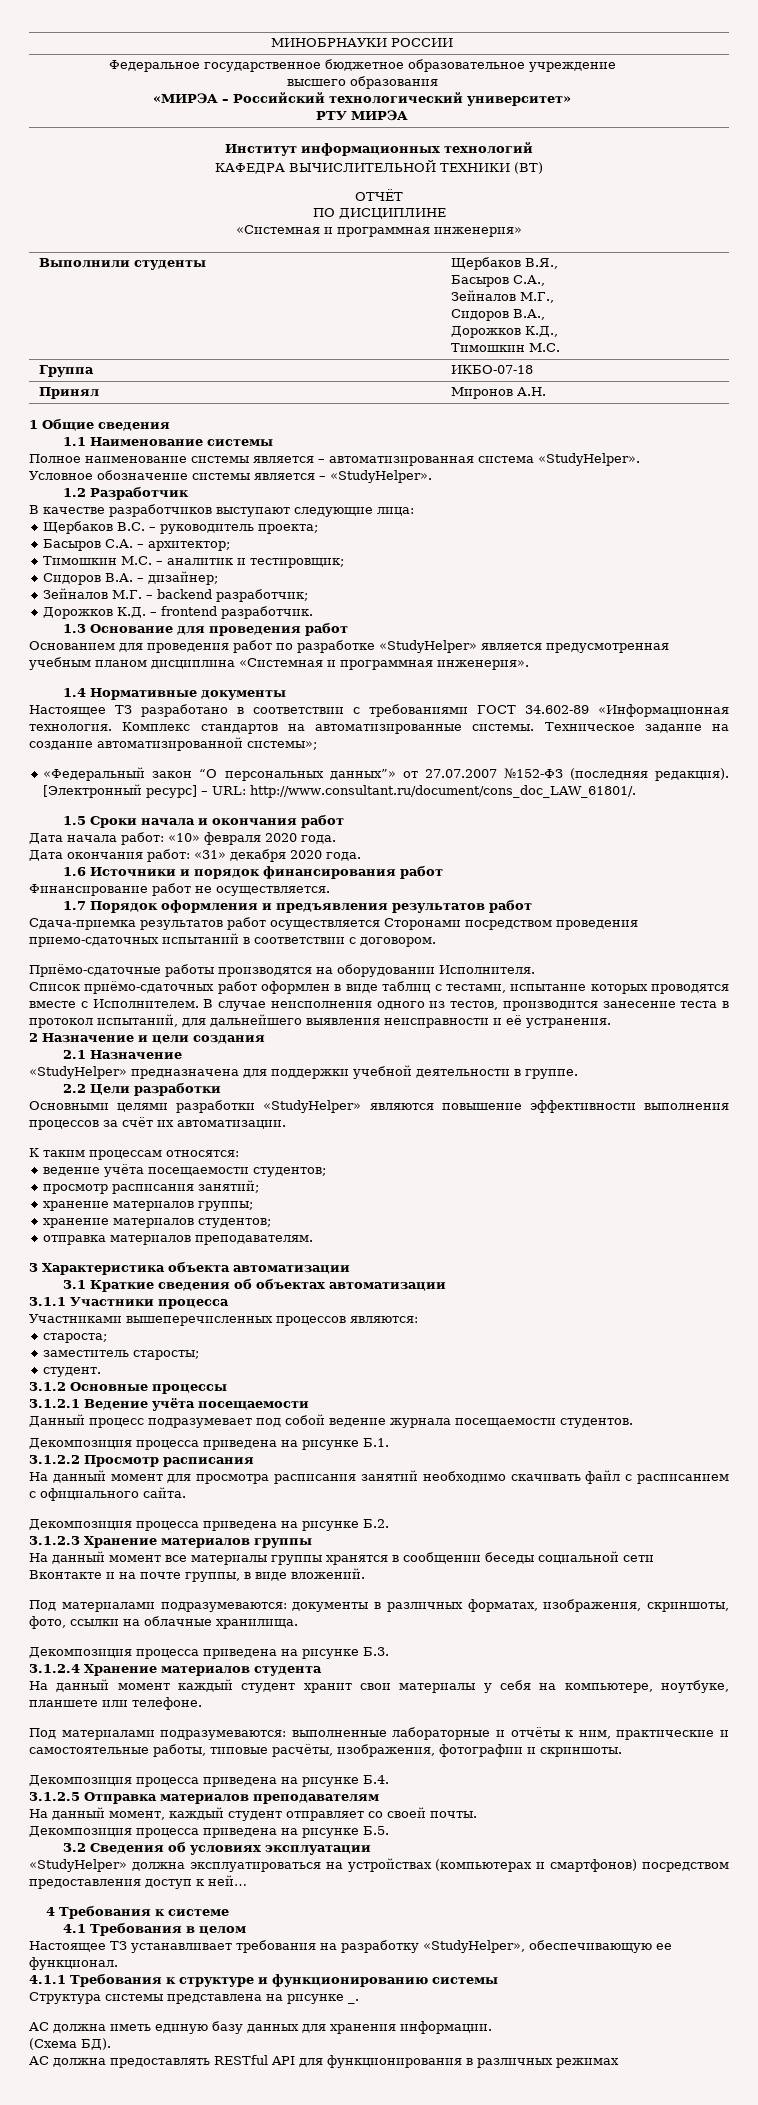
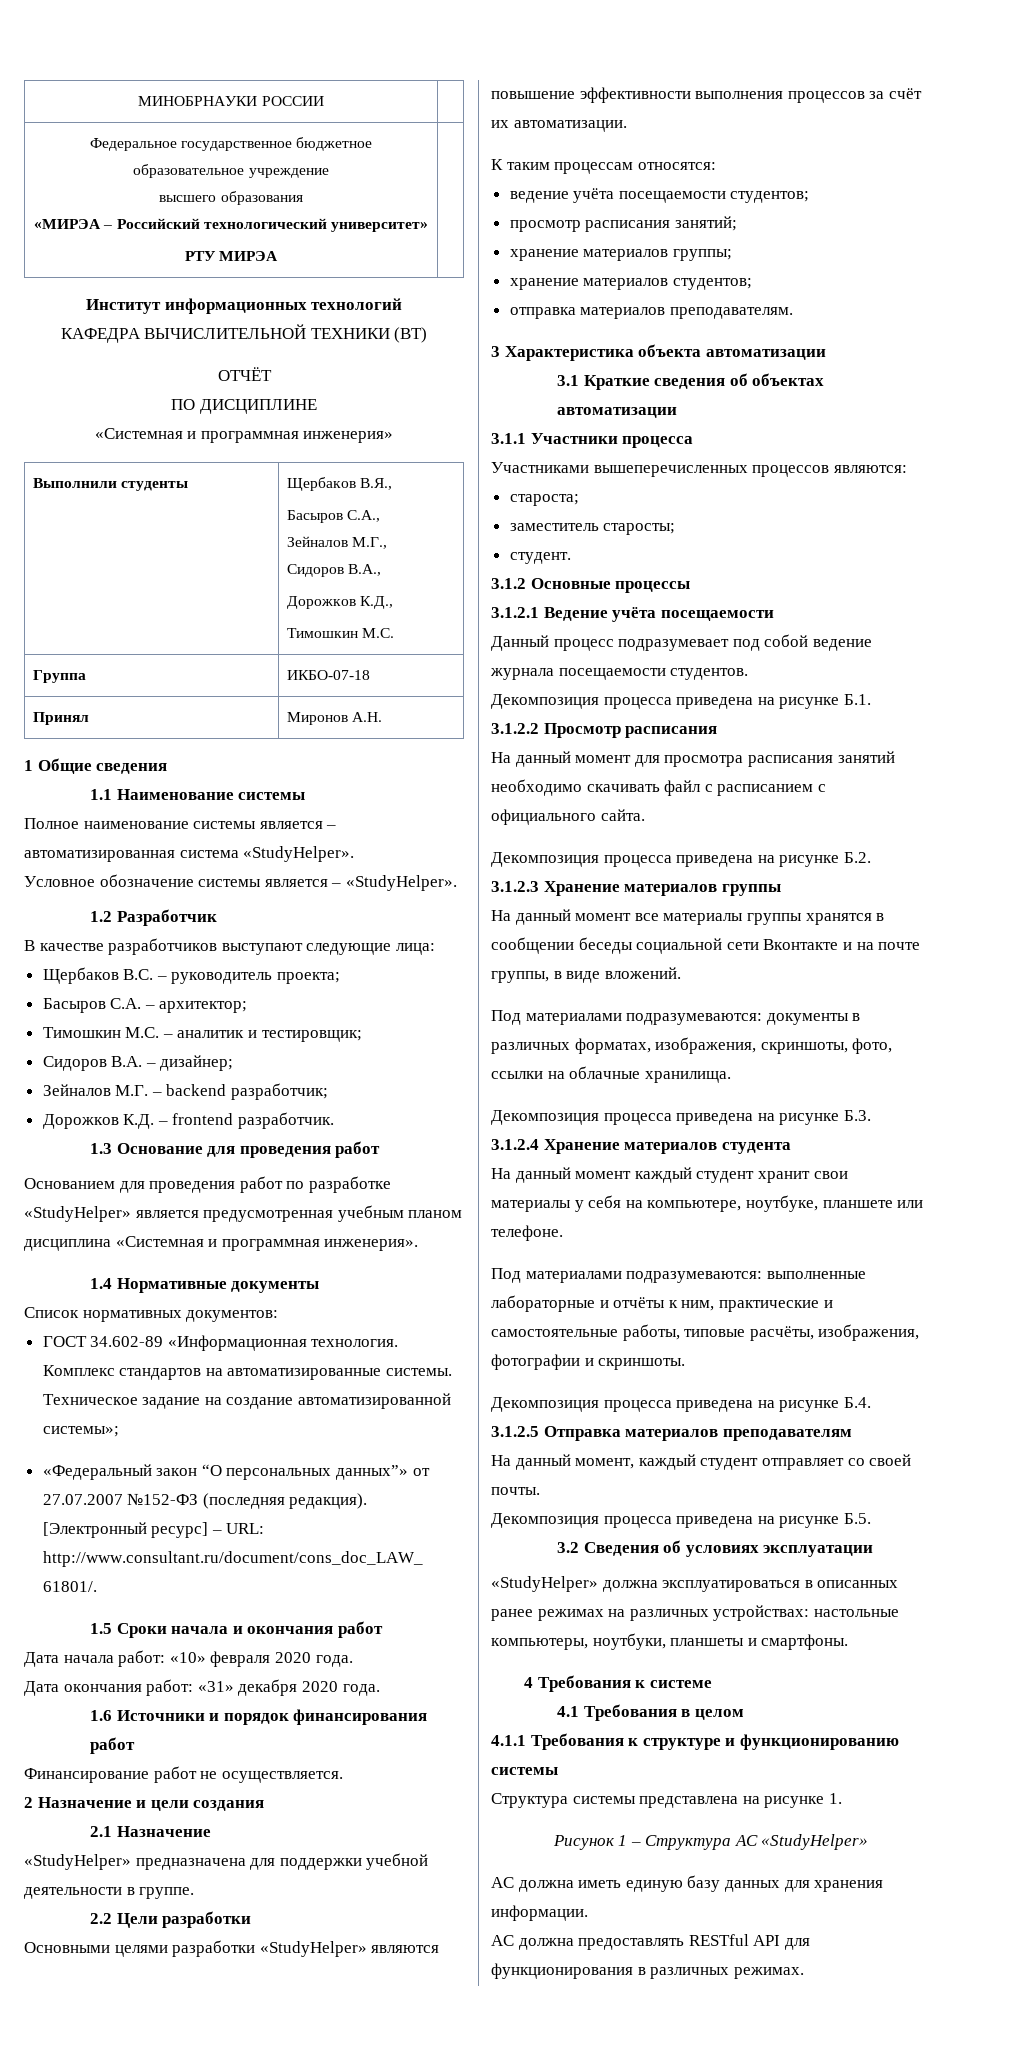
- Настоящее ТЗ разработано в соответствии с требованиями ГОСТ 34.602-89 «Информационная технология.
+ Список нормативных документов:
+ ГОСТ 34.602-89 «Информационная технология.
- 1.7 Порядок оформления и предъявления результатов работ
- Сдача-приемка результатов работ осуществляется Сторонами посредством проведения приемо-сдаточных испытаний в соответствии с договором.
- Приёмо-сдаточные работы производятся на оборудовании Исполнителя.
- Список приёмо-сдаточных работ оформлен в виде таблиц с тестами, испытание которых проводятся вместе с Исполнителем. В случае неисполнения одного из тестов, производится занесение теста в протокол испытаний, для дальнейшего выявления неисправности и её устранения.
- «StudyHelper» должна эксплуатироваться на устройствах (компьютерах и смартфонов) посредством предоставления доступ к ней…
+ «StudyHelper» должна эксплуатироваться в описанных ранее режимах на различных устройствах: настольные компьютеры, ноутбуки, планшеты и смартфоны.
- Настоящее ТЗ устанавливает требования на разработку «StudyHelper», обеспечивающую ее функционал.
- Структура системы представлена на рисунке _.
+ Структура системы представлена на рисунке 1.
+ Рисунок 1 – Структура АС «StudyHelper»
- (Схема БД).
- АС должна предоставлять RESTful API для функционирования в различных режимах
+ АС должна предоставлять RESTful API для функционирования в различных режимах.

